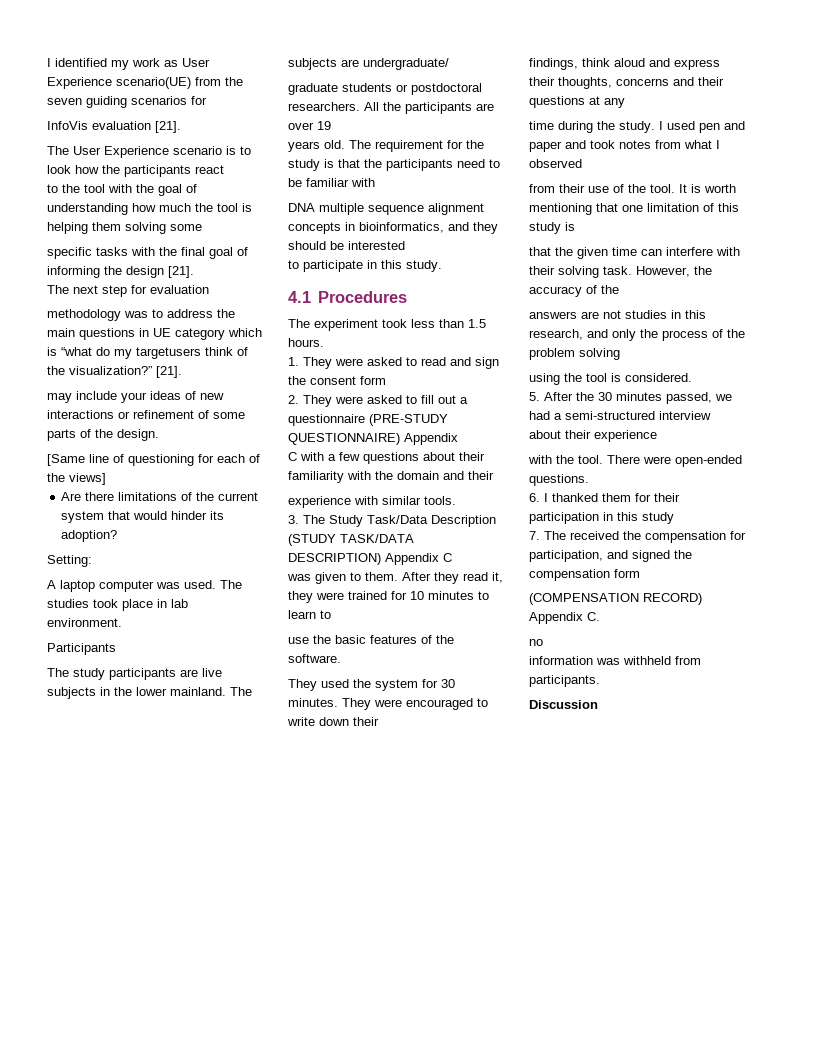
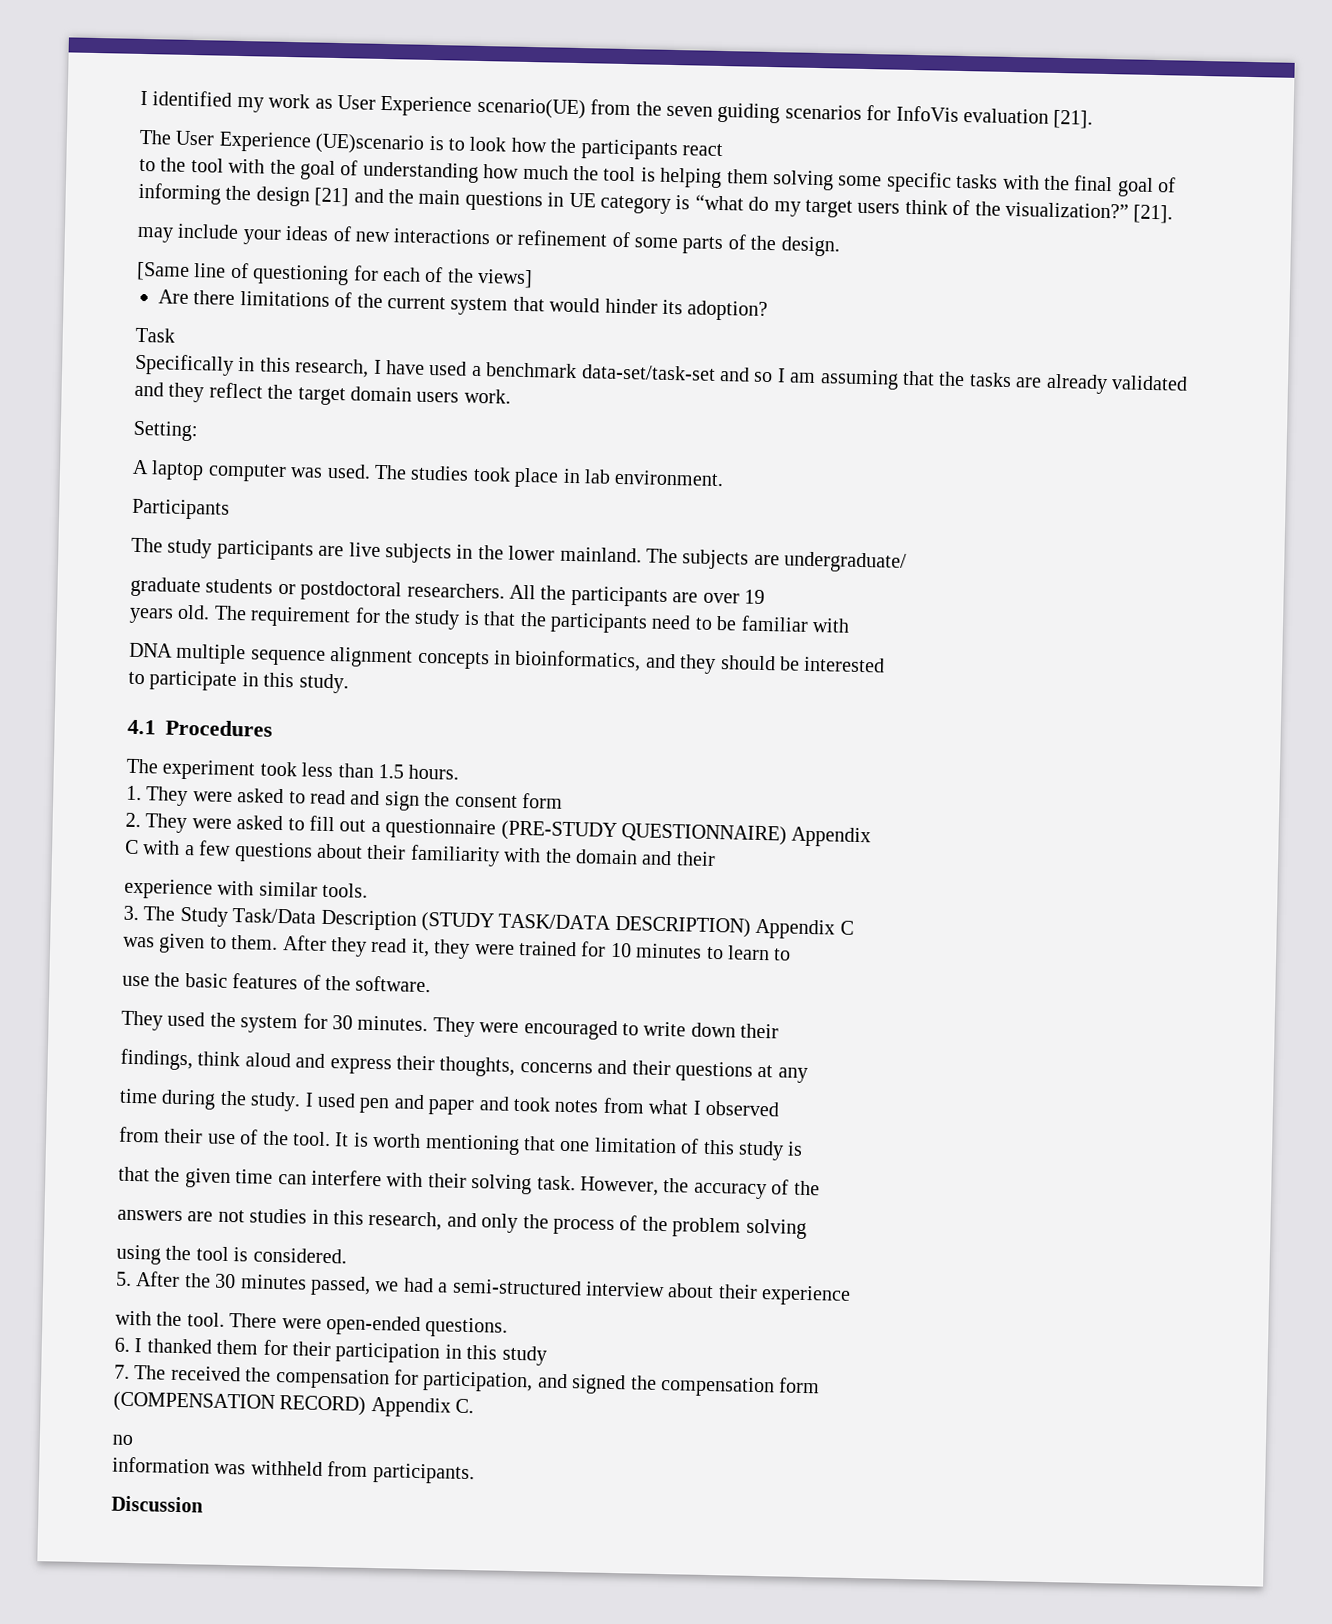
- I identified my work as User Experience scenario(UE) from the seven guiding scenarios for
- InfoVis evaluation [21].
+ I identified my work as User Experience scenario(UE) from the seven guiding scenarios for InfoVis evaluation [21].
- The User Experience scenario is to look how the participants react
+ The User Experience (UE)scenario is to look how the participants react
- to the tool with the goal of understanding how much the tool is helping them solving some
- specific tasks with the final goal of informing the design [21].
- The next step for evaluation
- methodology was to address the main questions in UE category which is “what do my targetusers think of the visualization?”
+ to the tool with the goal of understanding how much the tool is helping them solving some specific tasks with the final goal of informing the design [21] and the main questions in UE category is “what do my target users think of the visualization?”
+ Task
+ Specifically in this research, I have used a benchmark data-set/task-set and so I am assuming that the tasks are already validated and they reflect the target domain users work.

